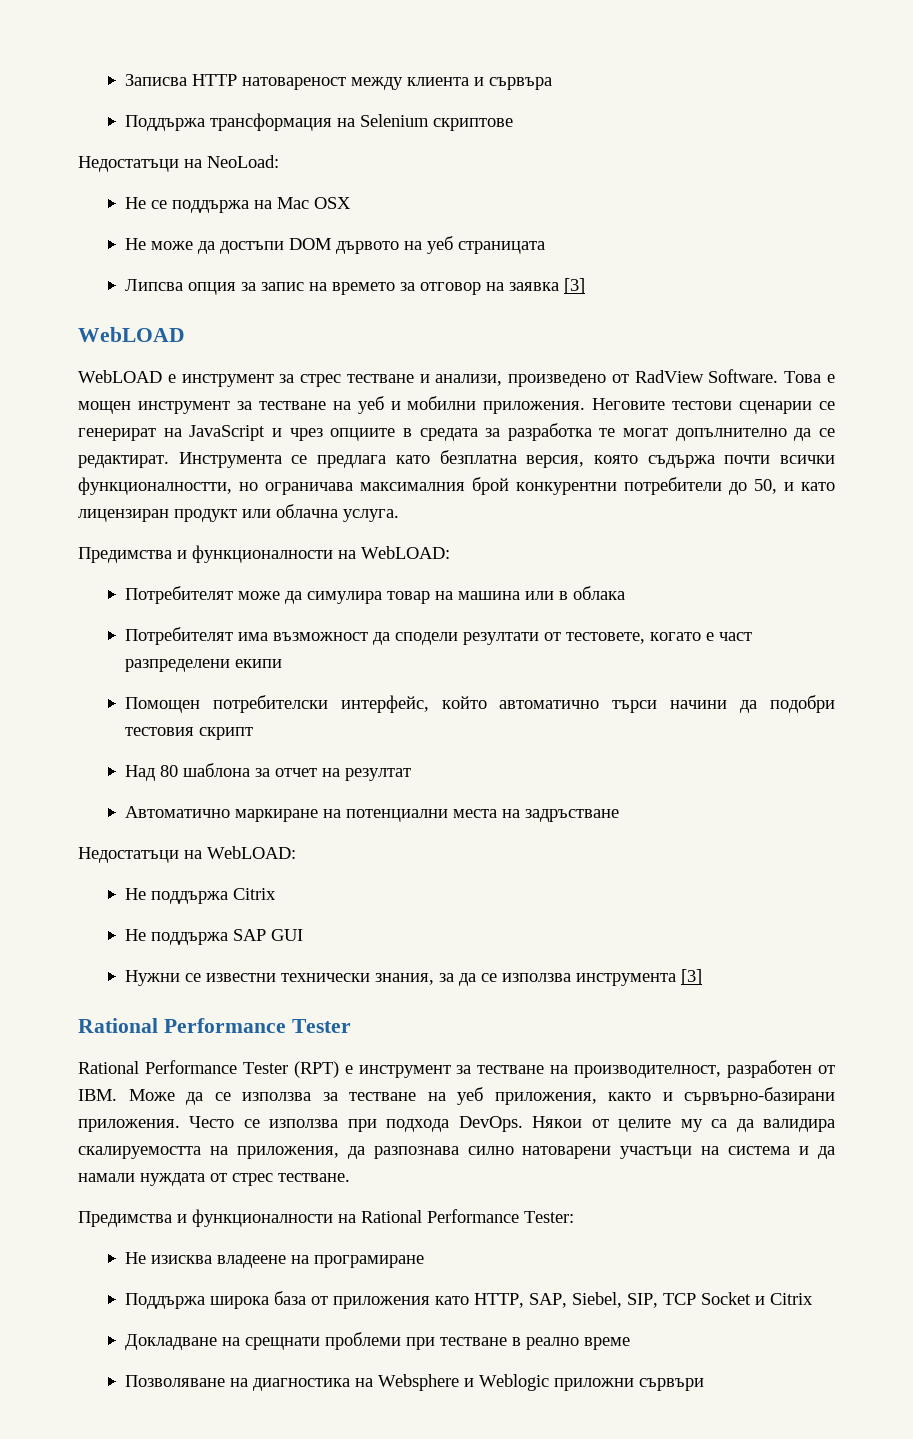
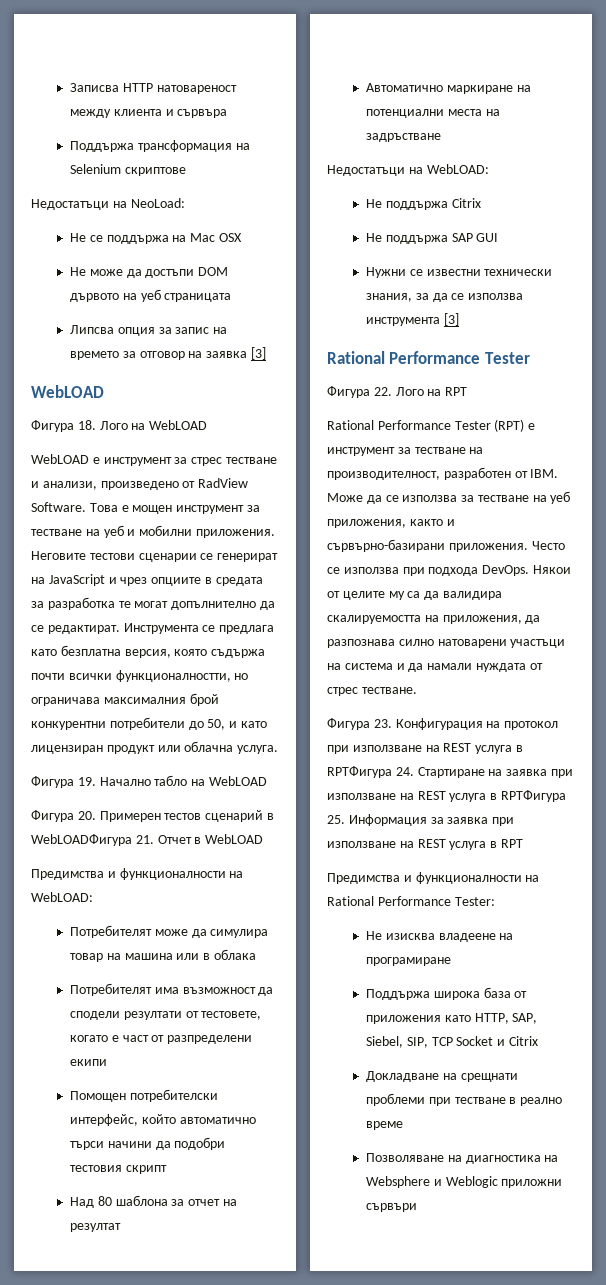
+ Фигура 18. Лого на WebLOAD
+ Фигура 19. Начално табло на WebLOAD
+ Фигура 20. Примерен тестов сценарий в WebLOADФигура 21. Отчет в WebLOAD
- Потребителят има възможност да сподели резултати от тестовете, когато е част разпределени екипи
+ Потребителят има възможност да сподели резултати от тестовете, когато е част от разпределени екипи
+ Фигура 22. Лого на RPT
+ Фигура 23. Конфигурация на протокол при използване на REST услуга в RPTФигура 24. Стартиране на заявка при използване на REST услуга в RPTФигура 25. Информация за заявка при използване на REST услуга в RPT

